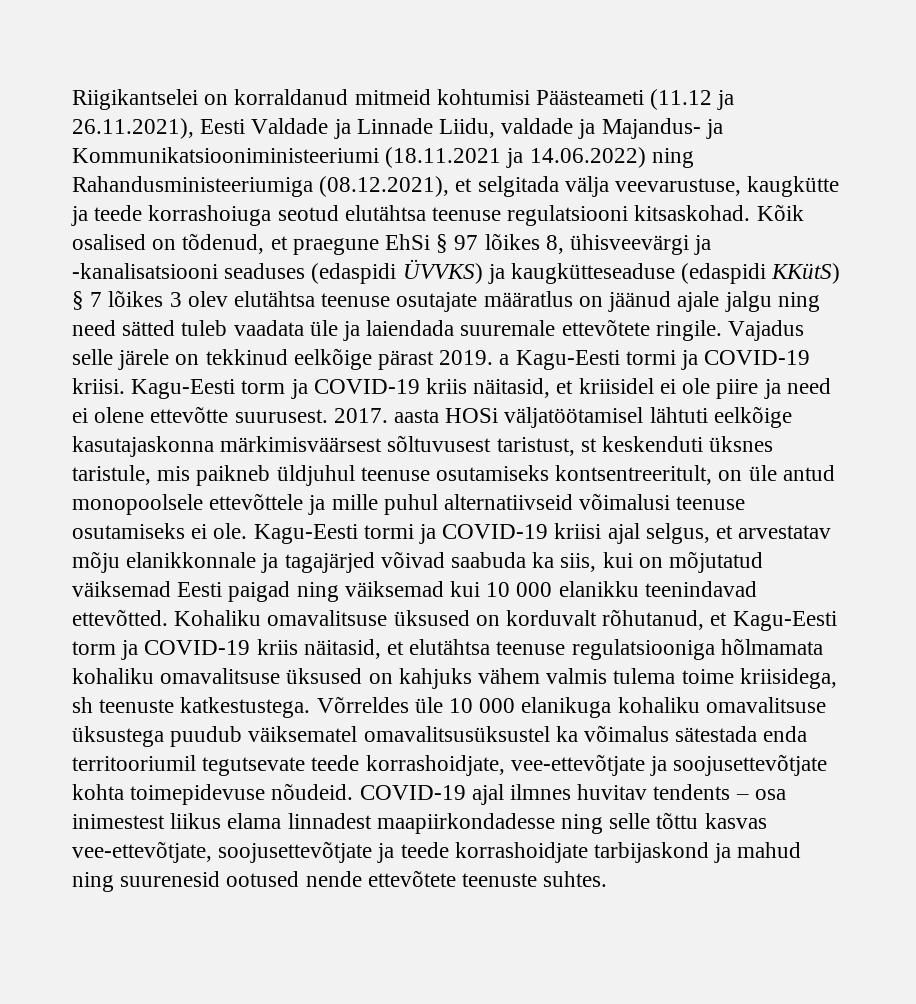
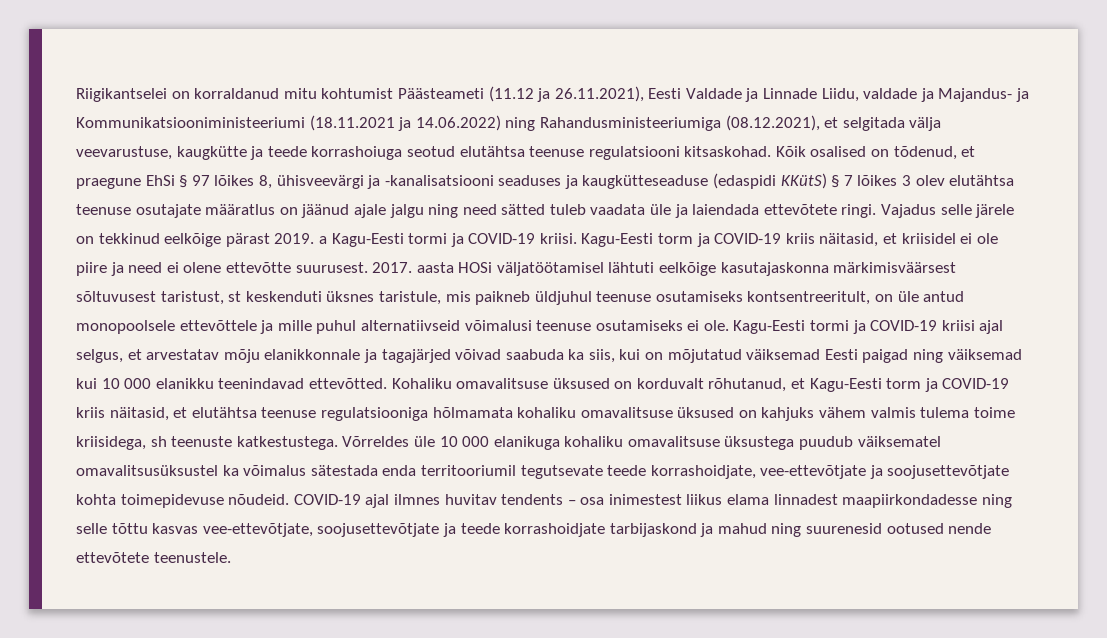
- Riigikantselei on korraldanud mitmeid kohtumisi Päästeameti (11.12 ja 26.11.2021), Eesti Valdade ja Linnade Liidu, valdade ja Majandus- ja Kommunikatsiooniministeeriumi (18.11.2021 ja 14.06.2022) ning Rahandusministeeriumiga (08.12.2021), et selgitada välja veevarustuse, kaugkütte ja teede korrashoiuga seotud elutähtsa teenuse regulatsiooni kitsaskohad.
+ Riigikantselei on korraldanud mitu kohtumist Päästeameti (11.12 ja 26.11.2021), Eesti Valdade ja Linnade Liidu, valdade ja Majandus- ja Kommunikatsiooniministeeriumi (18.11.2021 ja 14.06.2022) ning Rahandusministeeriumiga (08.12.2021), et selgitada välja veevarustuse, kaugkütte ja teede korrashoiuga seotud elutähtsa teenuse regulatsiooni kitsaskohad.
- Kõik osalised on tõdenud, et praegune EhSi § 97 lõikes 8, ühisveevärgi ja -kanalisatsiooni seaduses (edaspidi ÜVVKS) ja kaugkütteseaduse (edaspidi KKütS) § 7 lõikes 3 olev elutähtsa teenuse osutajate määratlus on jäänud ajale jalgu ning need sätted tuleb vaadata üle ja laiendada suuremale ettevõtete ringile.
+ Kõik osalised on tõdenud, et praegune EhSi § 97 lõikes 8, ühisveevärgi ja -kanalisatsiooni seaduses ja kaugkütteseaduse (edaspidi KKütS) § 7 lõikes 3 olev elutähtsa teenuse osutajate määratlus on jäänud ajale jalgu ning need sätted tuleb vaadata üle ja laiendada ettevõtete ringi.
- COVID-19 ajal ilmnes huvitav tendents – osa inimestest liikus elama linnadest maapiirkondadesse ning selle tõttu kasvas vee-ettevõtjate, soojusettevõtjate ja teede korrashoidjate tarbijaskond ja mahud ning suurenesid ootused nende ettevõtete teenuste suhtes.
+ COVID-19 ajal ilmnes huvitav tendents – osa inimestest liikus elama linnadest maapiirkondadesse ning selle tõttu kasvas vee-ettevõtjate, soojusettevõtjate ja teede korrashoidjate tarbijaskond ja mahud ning suurenesid ootused nende ettevõtete teenustele.

